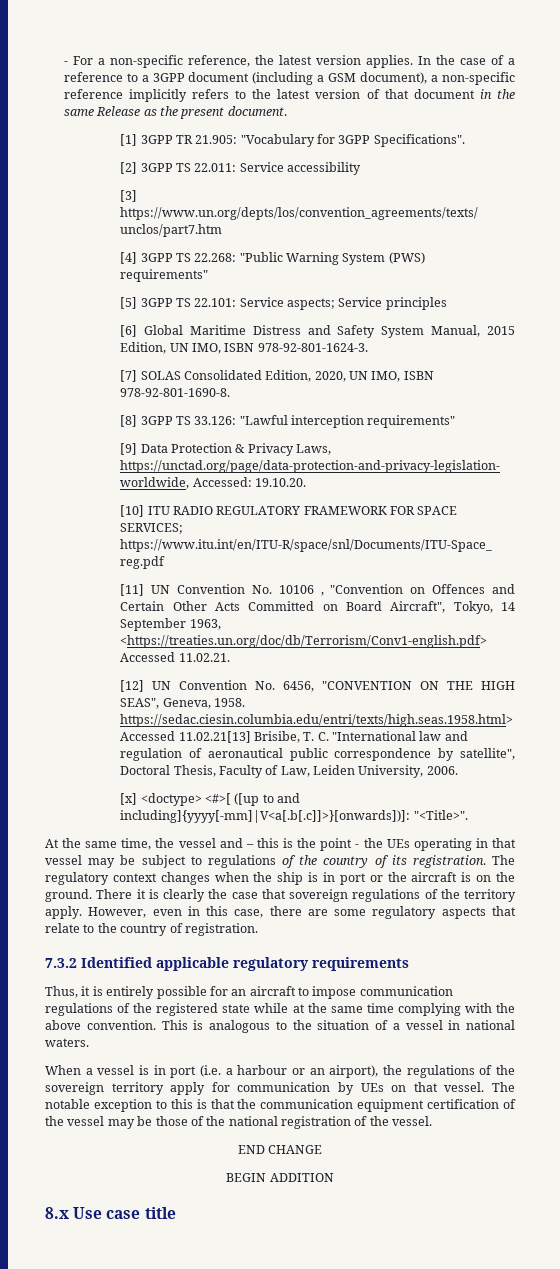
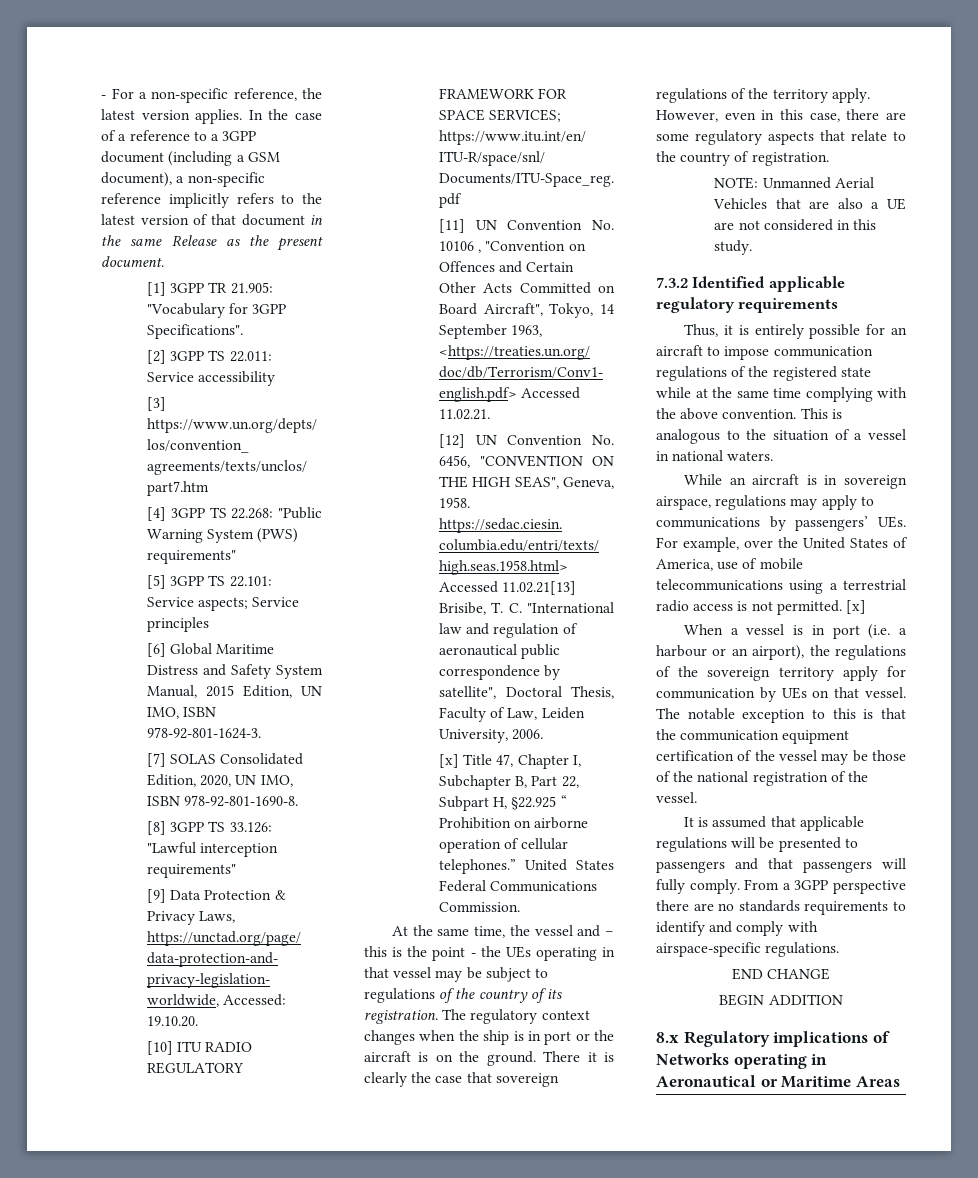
- [x] <doctype> <#>[ ([up to and including]{yyyy[-mm]|V<a[.b[.c]]>}[onwards])]: "<Title>".
+ [x] Title 47, Chapter I, Subchapter B, Part 22, Subpart H, §22.925 “ Prohibition on airborne operation of cellular telephones.” United States Federal Communications Commission.
+ NOTE: Unmanned Aerial Vehicles that are also a UE are not considered in this study.
+ While an aircraft is in sovereign airspace, regulations may apply to communications by passengers’ UEs. For example, over the United States of America, use of mobile telecommunications using a terrestrial radio access is not permitted. [x]
+ It is assumed that applicable regulations will be presented to passengers and that passengers will fully comply. From a 3GPP perspective there are no standards requirements to identify and comply with airspace-specific regulations.
- 8.x Use case title
+ 8.x Regulatory implications of Networks operating in Aeronautical or Maritime Areas

